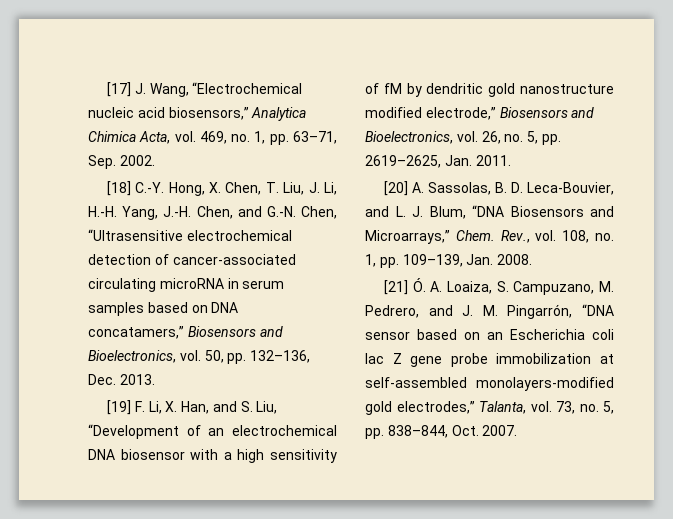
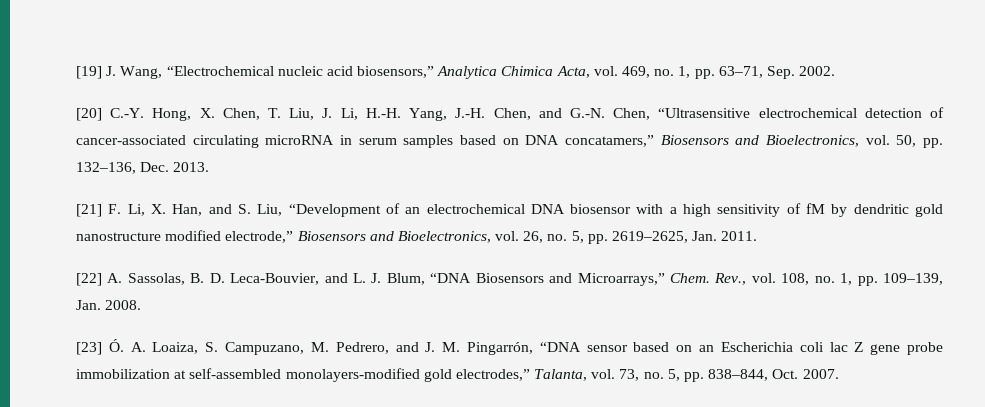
- [17] J. Wang, “Electrochemical nucleic acid biosensors,” Analytica Chimica Acta, vol. 469, no. 1, pp. 63–71, Sep. 2002.
+ [19] J. Wang, “Electrochemical nucleic acid biosensors,” Analytica Chimica Acta, vol. 469, no. 1, pp. 63–71, Sep. 2002.
- [18] C.-Y. Hong, X. Chen, T. Liu, J. Li, H.-H. Yang, J.-H. Chen, and G.-N. Chen, “Ultrasensitive electrochemical detection of cancer-associated circulating microRNA in serum samples based on DNA concatamers,” Biosensors and Bioelectronics, vol. 50, pp. 132–136, Dec. 2013.
+ [20] C.-Y. Hong, X. Chen, T. Liu, J. Li, H.-H. Yang, J.-H. Chen, and G.-N. Chen, “Ultrasensitive electrochemical detection of cancer-associated circulating microRNA in serum samples based on DNA concatamers,” Biosensors and Bioelectronics, vol. 50, pp. 132–136, Dec. 2013.
- [19] F. Li, X. Han, and S. Liu, “Development of an electrochemical DNA biosensor with a high sensitivity of fM by dendritic gold nanostructure modified electrode,” Biosensors and Bioelectronics, vol. 26, no. 5, pp. 2619–2625, Jan. 2011.
+ [21] F. Li, X. Han, and S. Liu, “Development of an electrochemical DNA biosensor with a high sensitivity of fM by dendritic gold nanostructure modified electrode,” Biosensors and Bioelectronics, vol. 26, no. 5, pp. 2619–2625, Jan. 2011.
- [20] A. Sassolas, B. D. Leca-Bouvier, and L. J. Blum, “DNA Biosensors and Microarrays,” Chem.
+ [22] A. Sassolas, B. D. Leca-Bouvier, and L. J. Blum, “DNA Biosensors and Microarrays,” Chem.
- [21] Ó. A. Loaiza, S. Campuzano, M. Pedrero, and J. M. Pingarrón, “DNA sensor based on an Escherichia coli lac Z gene probe immobilization at self-assembled monolayers-modified gold electrodes,” Talanta, vol. 73, no. 5, pp. 838–844, Oct. 2007.
+ [23] Ó. A. Loaiza, S. Campuzano, M. Pedrero, and J. M. Pingarrón, “DNA sensor based on an Escherichia coli lac Z gene probe immobilization at self-assembled monolayers-modified gold electrodes,” Talanta, vol. 73, no. 5, pp. 838–844, Oct. 2007.

